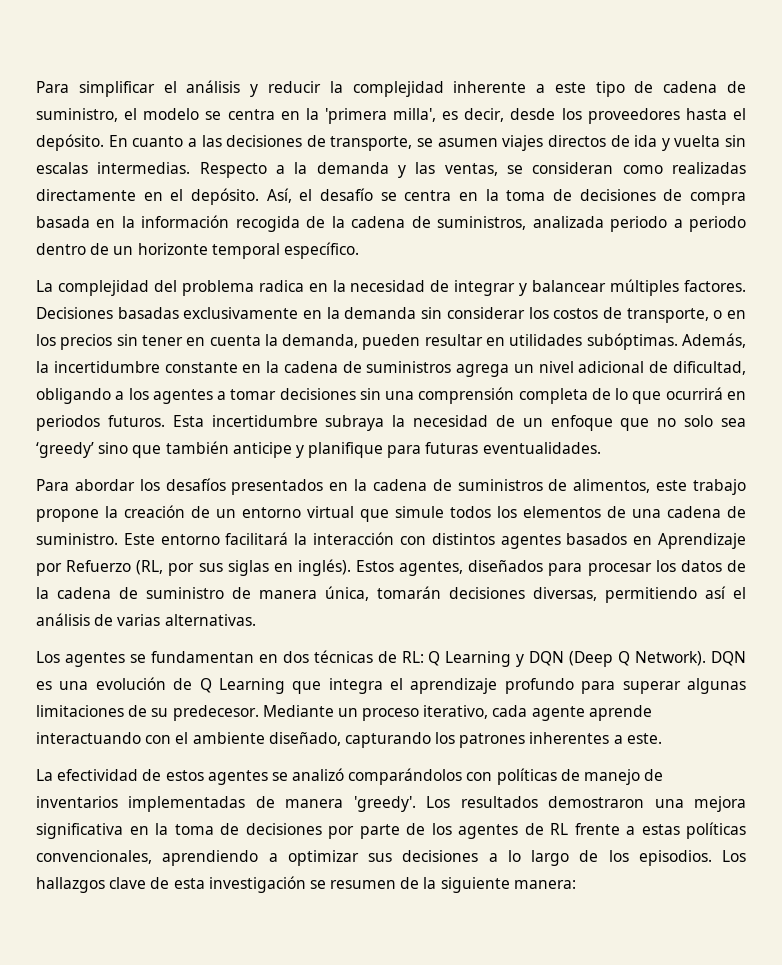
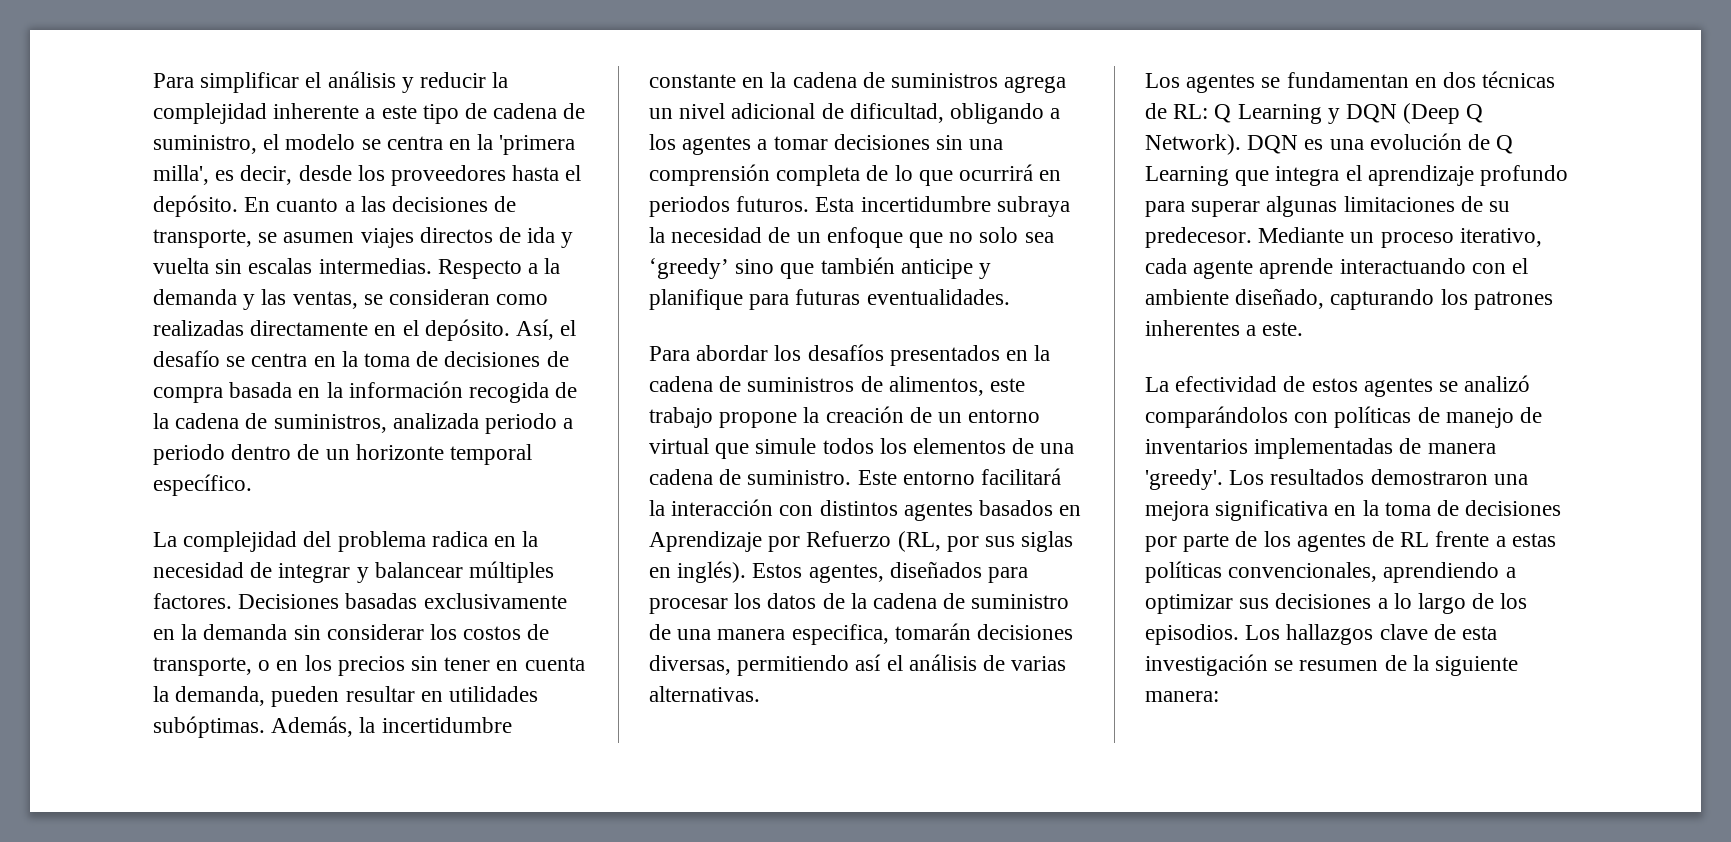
- Estos agentes, diseñados para procesar los datos de la cadena de suministro de manera única, tomarán decisiones diversas, permitiendo así el análisis de varias alternativas.
+ Estos agentes, diseñados para procesar los datos de la cadena de suministro de una manera especifica, tomarán decisiones diversas, permitiendo así el análisis de varias alternativas.

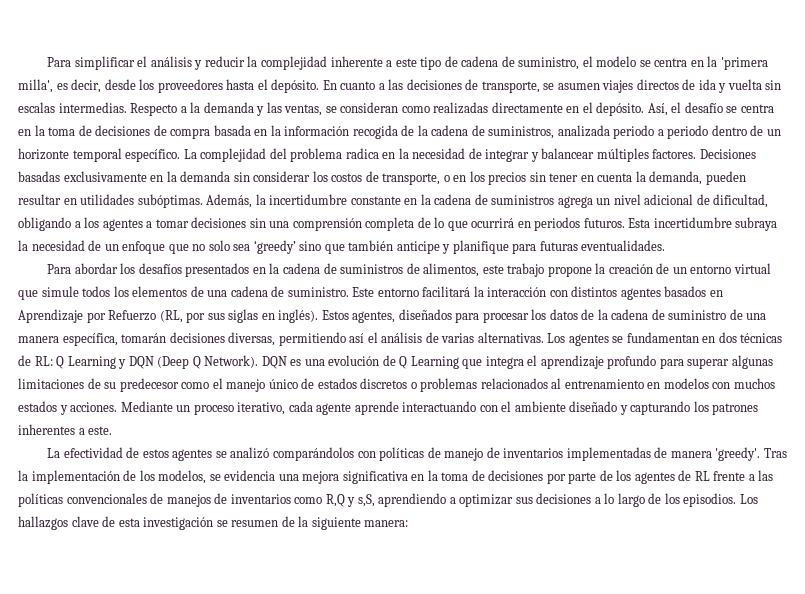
- Así, el desafío se centra en la toma de decisiones de compra basada en la información recogida de la cadena de suministros, analizada periodo a periodo dentro de un horizonte temporal específico.
- La complejidad del problema radica en la necesidad de integrar y balancear múltiples factores.
+ Así, el desafío se centra en la toma de decisiones de compra basada en la información recogida de la cadena de suministros, analizada periodo a periodo dentro de un horizonte temporal específico. La complejidad del problema radica en la necesidad de integrar y balancear múltiples factores.
- Estos agentes, diseñados para procesar los datos de la cadena de suministro de una manera especifica, tomarán decisiones diversas, permitiendo así el análisis de varias alternativas.
- Los agentes se fundamentan en dos técnicas de RL: Q Learning y DQN (Deep Q Network).
+ Estos agentes, diseñados para procesar los datos de la cadena de suministro de una manera específica, tomarán decisiones diversas, permitiendo así el análisis de varias alternativas. Los agentes se fundamentan en dos técnicas de RL: Q Learning y DQN (Deep Q Network).
- DQN es una evolución de Q Learning que integra el aprendizaje profundo para superar algunas limitaciones de su predecesor.
+ DQN es una evolución de Q Learning que integra el aprendizaje profundo para superar algunas limitaciones de su predecesor como el manejo único de estados discretos o problemas relacionados al entrenamiento en modelos con muchos estados y acciones.
- Mediante un proceso iterativo, cada agente aprende interactuando con el ambiente diseñado, capturando los patrones inherentes a este.
+ Mediante un proceso iterativo, cada agente aprende interactuando con el ambiente diseñado y capturando los patrones inherentes a este.
- Los resultados demostraron una mejora significativa en la toma de decisiones por parte de los agentes de RL frente a estas políticas convencionales, aprendiendo a optimizar sus decisiones a lo largo de los episodios.
+ Tras la implementación de los modelos, se evidencia una mejora significativa en la toma de decisiones por parte de los agentes de RL frente a las políticas convencionales de manejos de inventarios como R,Q y s,S, aprendiendo a optimizar sus decisiones a lo largo de los episodios.

